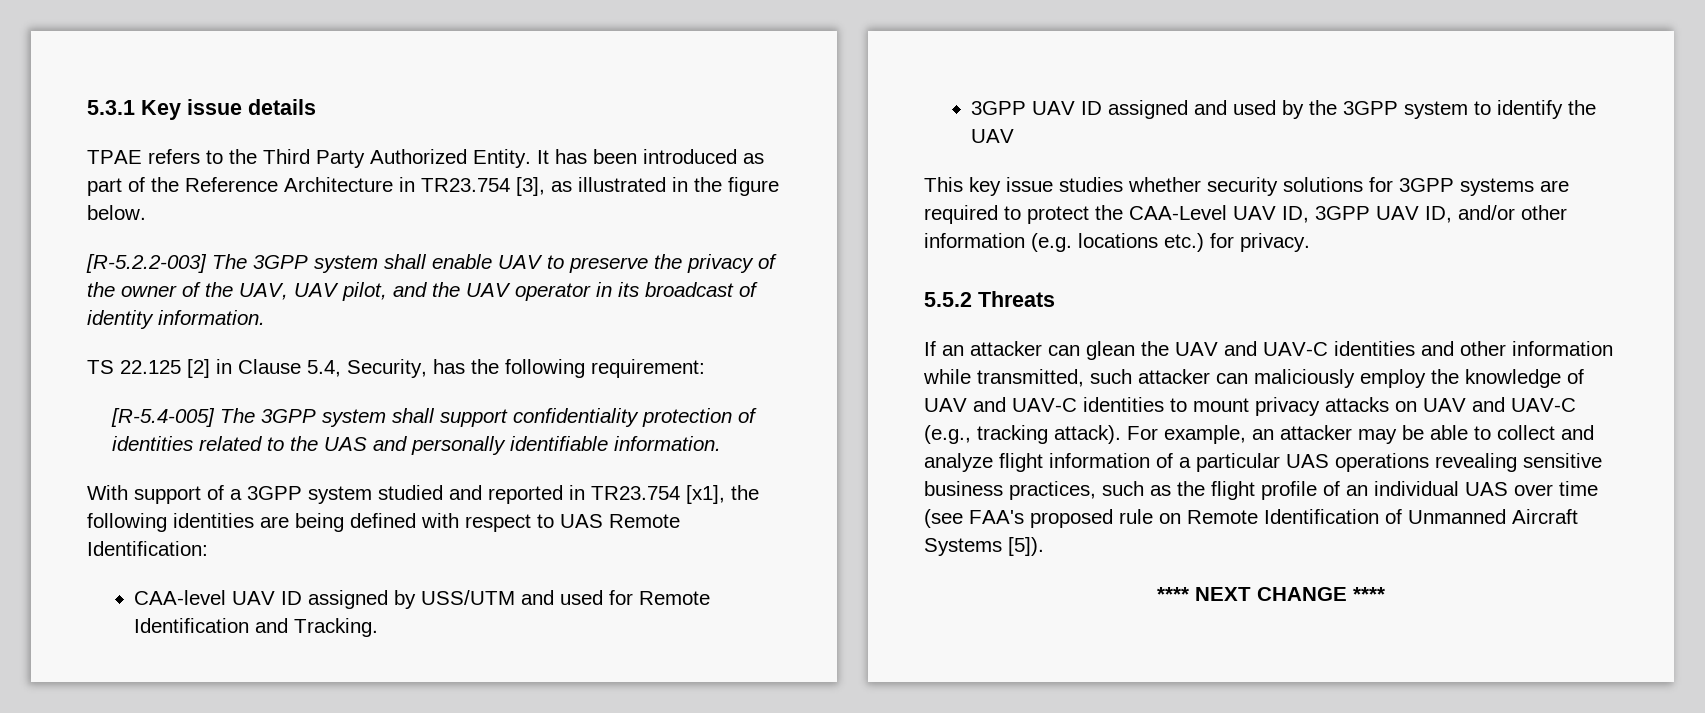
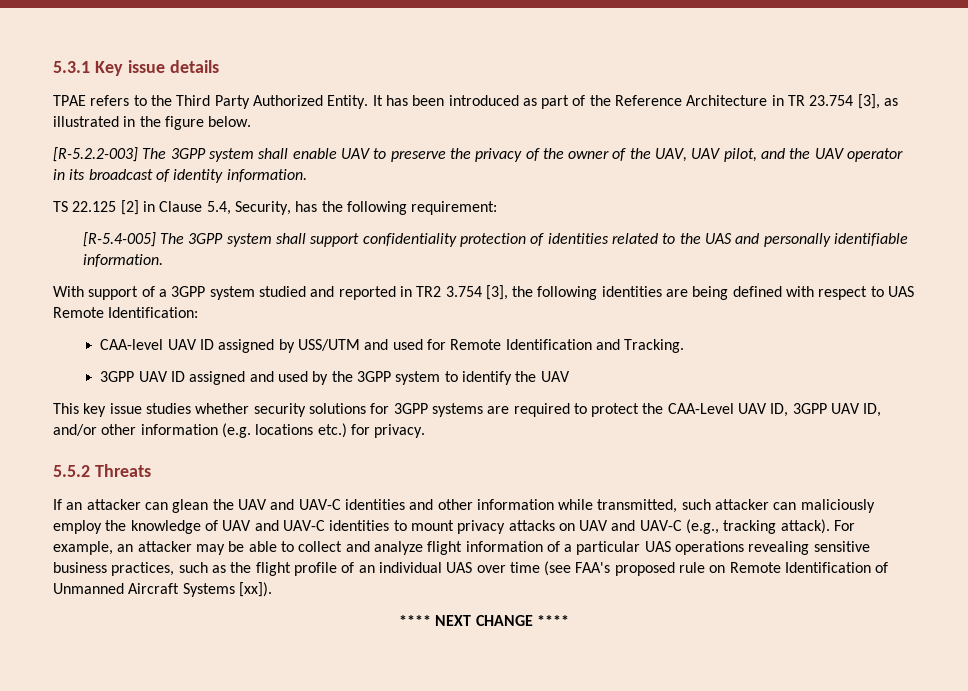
- It has been introduced as part of the Reference Architecture in TR23.754 [3], as illustrated in the figure below.
+ It has been introduced as part of the Reference Architecture in TR 23.754 [3], as illustrated in the figure below.
- With support of a 3GPP system studied and reported in TR23.754 [x1], the following identities are being defined with respect to UAS Remote Identification:
+ With support of a 3GPP system studied and reported in TR2 3.754 [3], the following identities are being defined with respect to UAS Remote Identification:
- For example, an attacker may be able to collect and analyze flight information of a particular UAS operations revealing sensitive business practices, such as the flight profile of an individual UAS over time (see FAA's proposed rule on Remote Identification of Unmanned Aircraft Systems [5]).
+ For example, an attacker may be able to collect and analyze flight information of a particular UAS operations revealing sensitive business practices, such as the flight profile of an individual UAS over time (see FAA's proposed rule on Remote Identification of Unmanned Aircraft Systems [xx]).

